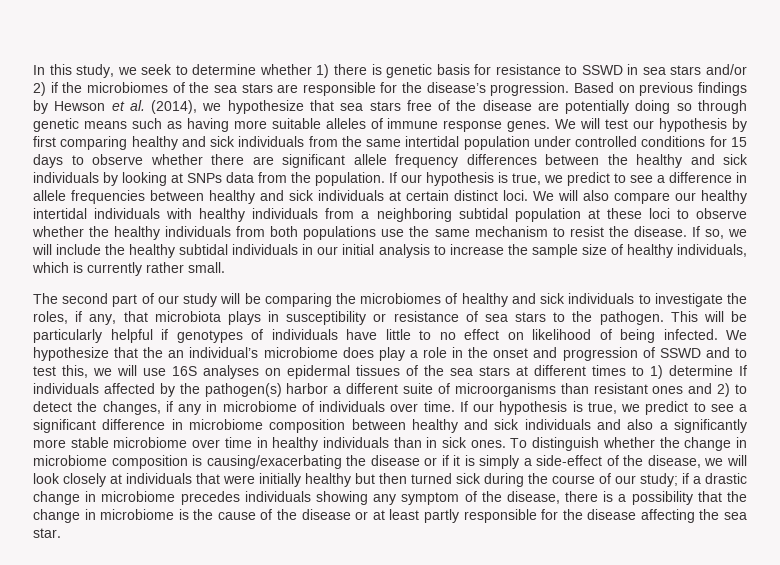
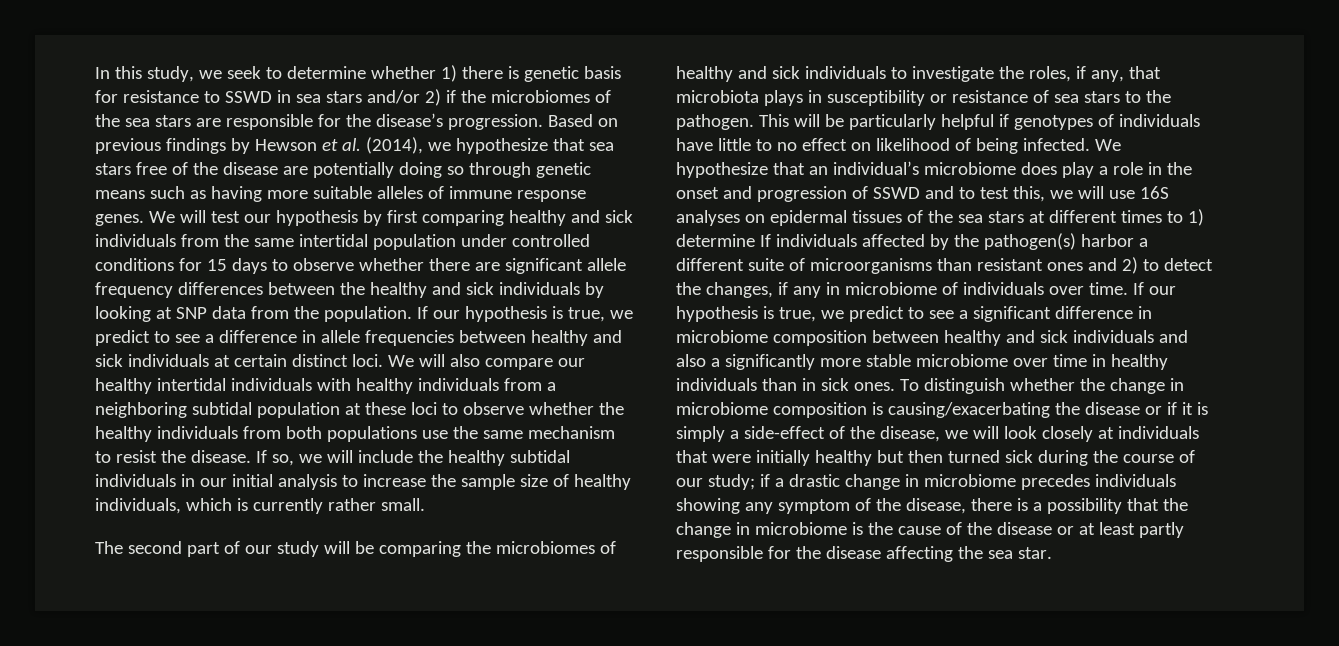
- We will test our hypothesis by first comparing healthy and sick individuals from the same intertidal population under controlled conditions for 15 days to observe whether there are significant allele frequency differences between the healthy and sick individuals by looking at SNPs data from the population.
+ We will test our hypothesis by first comparing healthy and sick individuals from the same intertidal population under controlled conditions for 15 days to observe whether there are significant allele frequency differences between the healthy and sick individuals by looking at SNP data from the population.
- We hypothesize that the an individual’s microbiome does play a role in the onset and progression of SSWD and to test this, we will use 16S analyses on epidermal tissues of the sea stars at different times to 1) determine If individuals affected by the pathogen(s) harbor a different suite of microorganisms than resistant ones and 2) to detect the changes, if any in microbiome of individuals over time.
+ We hypothesize that an individual’s microbiome does play a role in the onset and progression of SSWD and to test this, we will use 16S analyses on epidermal tissues of the sea stars at different times to 1) determine If individuals affected by the pathogen(s) harbor a different suite of microorganisms than resistant ones and 2) to detect the changes, if any in microbiome of individuals over time.

